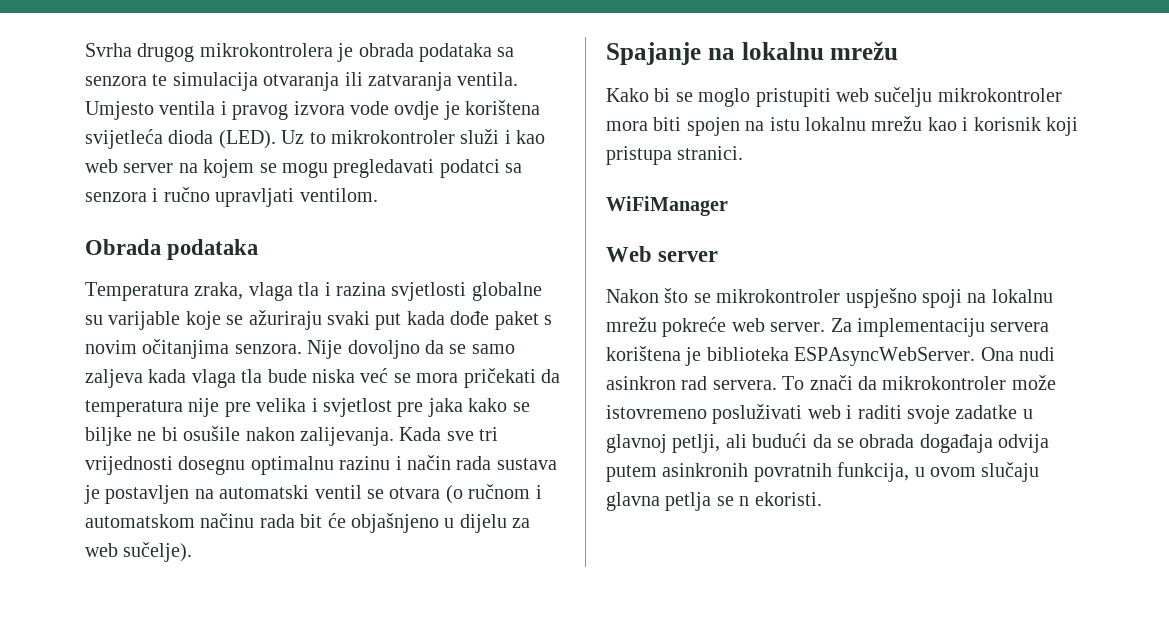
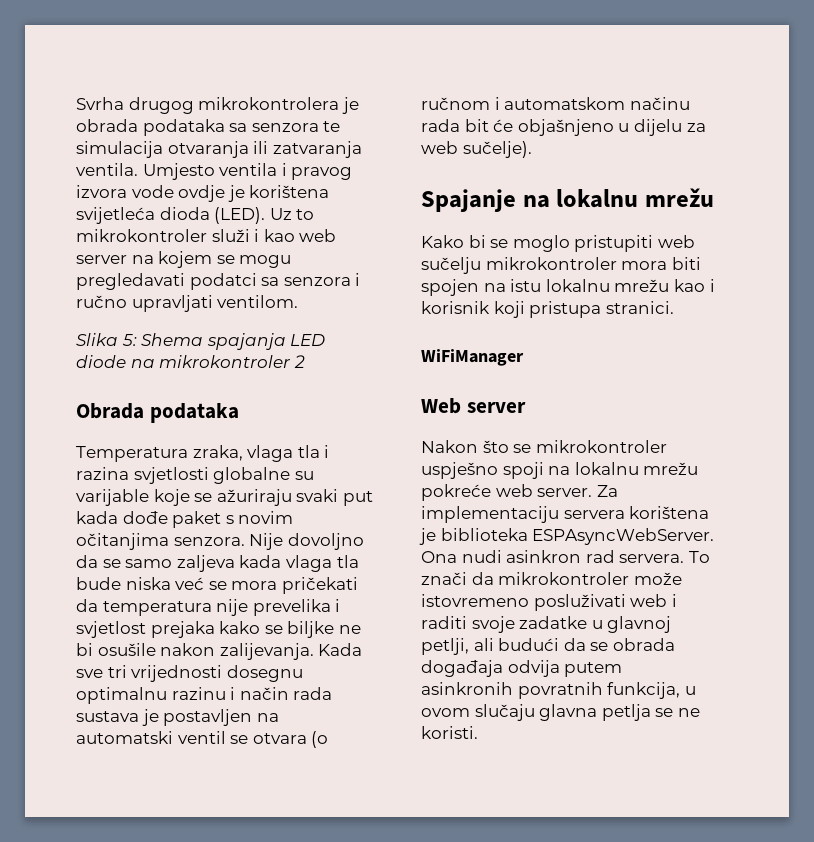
+ Slika 5: Shema spajanja LED diode na mikrokontroler 2
- Nije dovoljno da se samo zaljeva kada vlaga tla bude niska već se mora pričekati da temperatura nije pre velika i svjetlost pre jaka kako se biljke ne bi osušile nakon zalijevanja.
+ Nije dovoljno da se samo zaljeva kada vlaga tla bude niska već se mora pričekati da temperatura nije prevelika i svjetlost prejaka kako se biljke ne bi osušile nakon zalijevanja.
- To znači da mikrokontroler može istovremeno posluživati web i raditi svoje zadatke u glavnoj petlji, ali budući da se obrada događaja odvija putem asinkronih povratnih funkcija, u ovom slučaju glavna petlja se n ekoristi.
+ To znači da mikrokontroler može istovremeno posluživati web i raditi svoje zadatke u glavnoj petlji, ali budući da se obrada događaja odvija putem asinkronih povratnih funkcija, u ovom slučaju glavna petlja se ne koristi.

